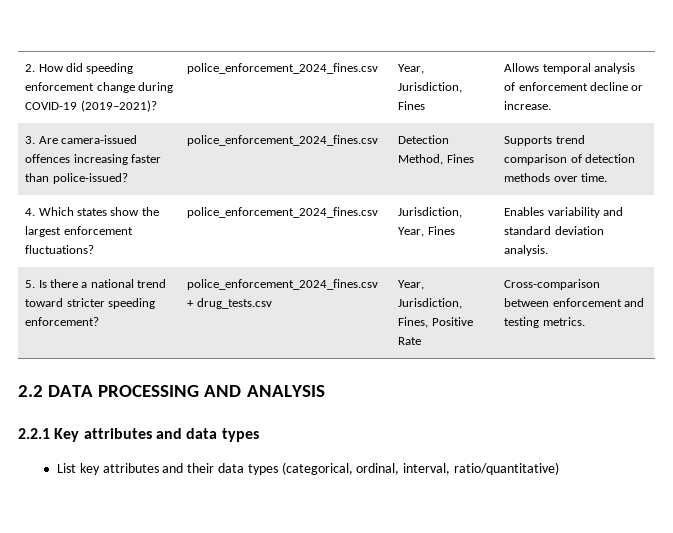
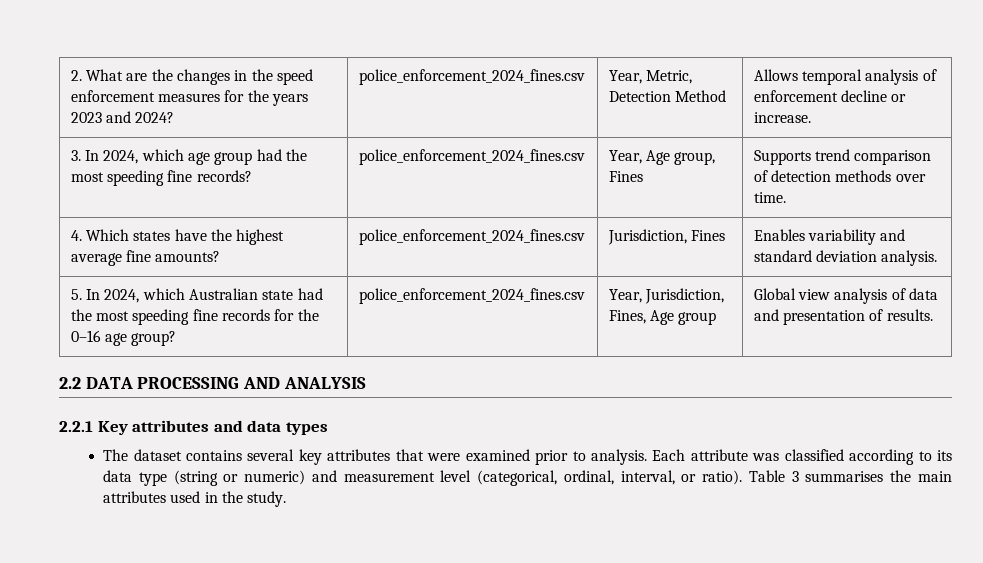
- 2. How did speeding enforcement change during COVID-19 (2019–2021)? | police_enforcement_2024_fines.csv | Year, Jurisdiction, Fines | Allows temporal analysis of enforcement decline or increase.
+ 2. What are the changes in the speed enforcement measures for the years 2023 and 2024? | police_enforcement_2024_fines.csv | Year, Metric, Detection Method | Allows temporal analysis of enforcement decline or increase.
- 3. Are camera-issued offences increasing faster than police-issued? | police_enforcement_2024_fines.csv | Detection Method, Fines | Supports trend comparison of detection methods over time.
+ 3. In 2024, which age group had the most speeding fine records? | police_enforcement_2024_fines.csv | Year, Age group, Fines | Supports trend comparison of detection methods over time.
- 4. Which states show the largest enforcement fluctuations? | police_enforcement_2024_fines.csv | Jurisdiction, Year, Fines | Enables variability and standard deviation analysis.
+ 4. Which states have the highest average fine amounts? | police_enforcement_2024_fines.csv | Jurisdiction, Fines | Enables variability and standard deviation analysis.
- 5. Is there a national trend toward stricter speeding enforcement? | police_enforcement_2024_fines.csv + drug_tests.csv | Year, Jurisdiction, Fines, Positive Rate | Cross-comparison between enforcement and testing metrics.
+ 5. In 2024, which Australian state had the most speeding fine records for the 0–16 age group? | police_enforcement_2024_fines.csv | Year, Jurisdiction, Fines, Age group | Global view analysis of data and presentation of results.
- List key attributes and their data types (categorical, ordinal, interval, ratio/quantitative)
+ The dataset contains several key attributes that were examined prior to analysis. Each attribute was classified according to its data type (string or numeric) and measurement level (categorical, ordinal, interval, or ratio). Table 3 summarises the main attributes used in the study.

